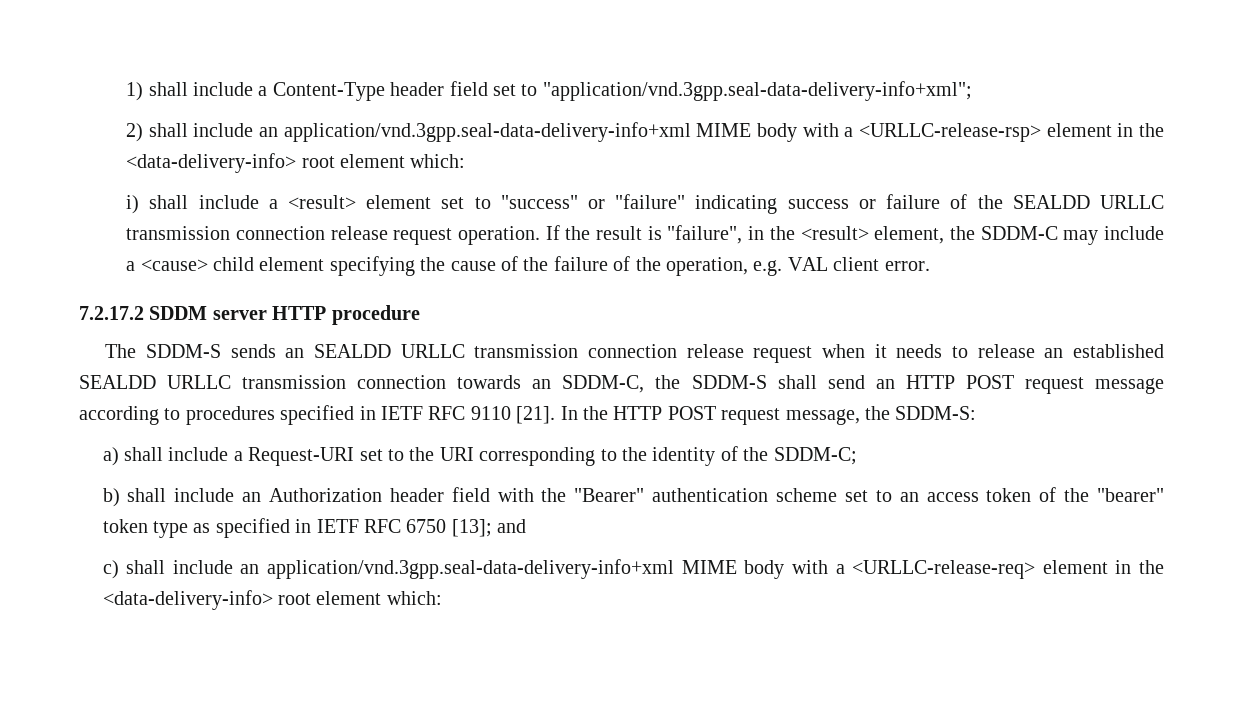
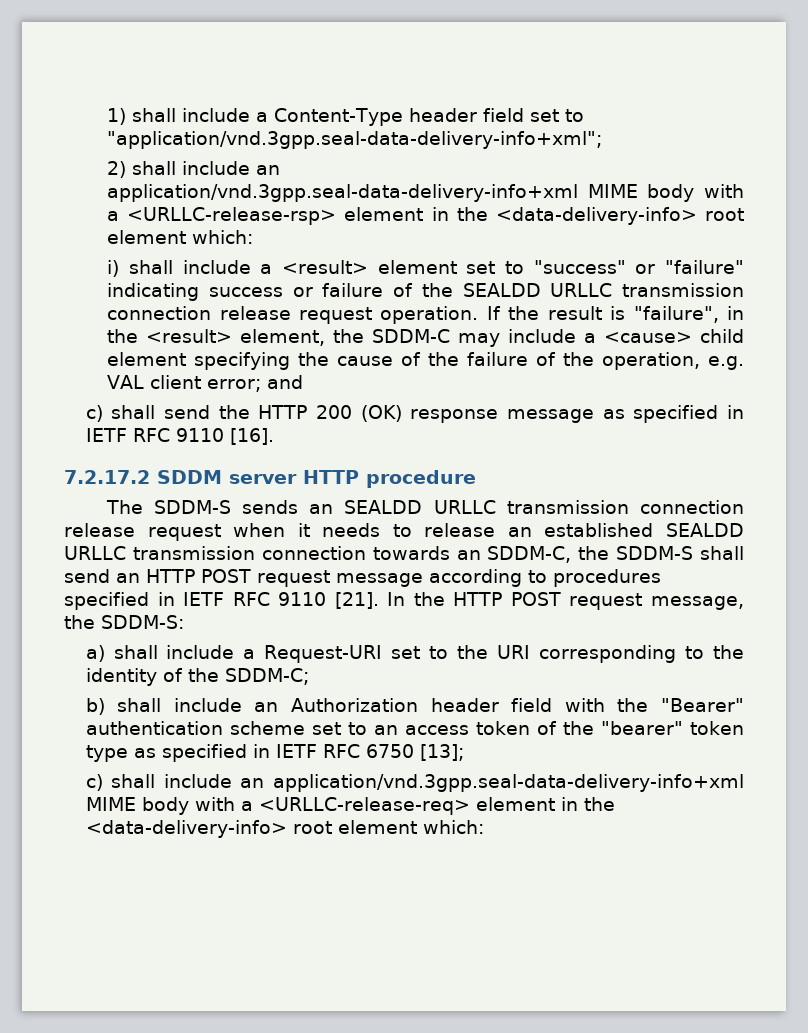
- If the result is "failure", in the <result> element, the SDDM-C may include a <cause> child element specifying the cause of the failure of the operation, e.g. VAL client error.
+ If the result is "failure", in the <result> element, the SDDM-C may include a <cause> child element specifying the cause of the failure of the operation, e.g. VAL client error; and
+ c) shall send the HTTP 200 (OK) response message as specified in IETF RFC 9110 [16].
- b) shall include an Authorization header field with the "Bearer" authentication scheme set to an access token of the "bearer" token type as specified in IETF RFC 6750 [13]; and
+ b) shall include an Authorization header field with the "Bearer" authentication scheme set to an access token of the "bearer" token type as specified in IETF RFC 6750 [13];

